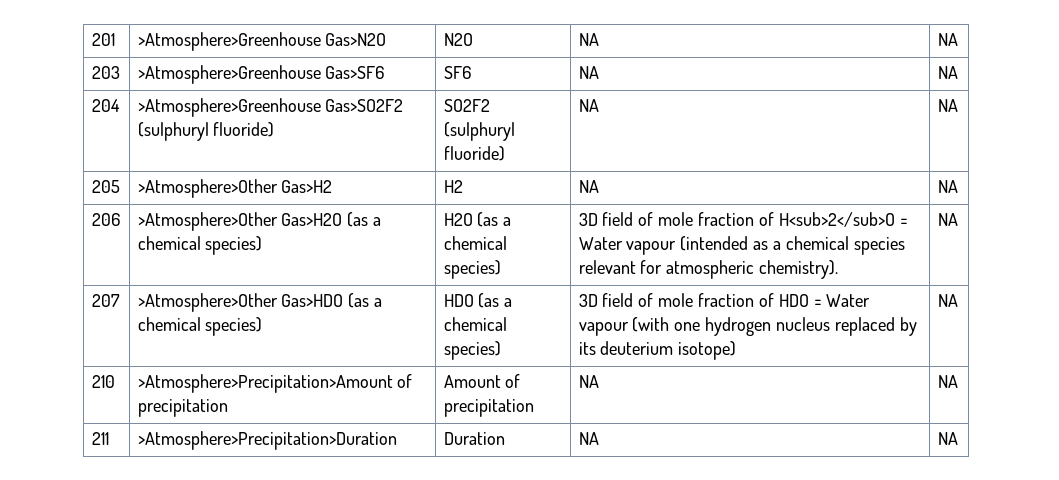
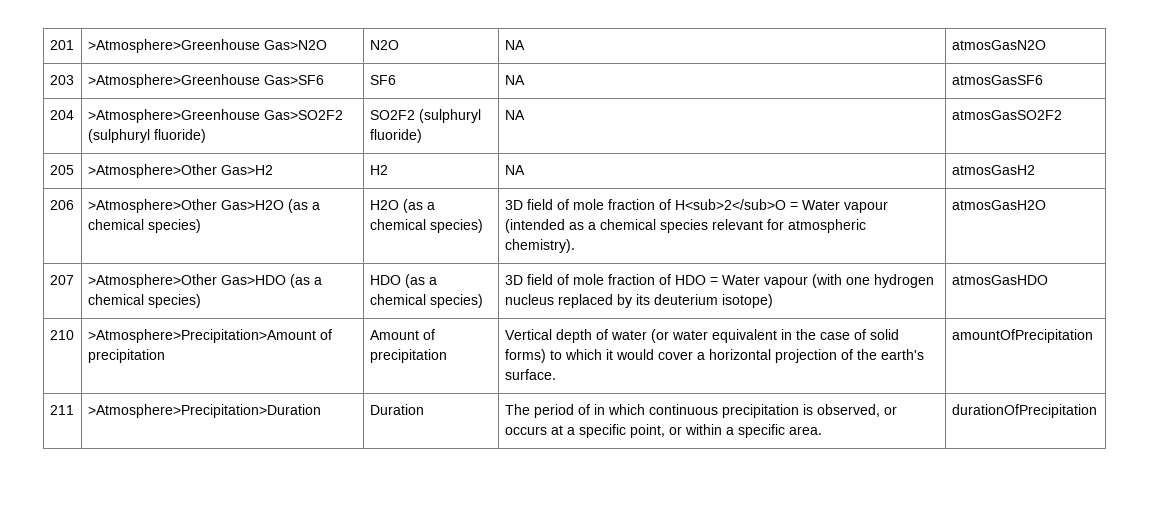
- 201 | >Atmosphere>Greenhouse Gas>N2O | N2O | NA | NA
+ 201 | >Atmosphere>Greenhouse Gas>N2O | N2O | NA | atmosGasN2O
- 203 | >Atmosphere>Greenhouse Gas>SF6 | SF6 | NA | NA
+ 203 | >Atmosphere>Greenhouse Gas>SF6 | SF6 | NA | atmosGasSF6
- 204 | >Atmosphere>Greenhouse Gas>SO2F2 (sulphuryl fluoride) | SO2F2 (sulphuryl fluoride) | NA | NA
+ 204 | >Atmosphere>Greenhouse Gas>SO2F2 (sulphuryl fluoride) | SO2F2 (sulphuryl fluoride) | NA | atmosGasSO2F2
- 205 | >Atmosphere>Other Gas>H2 | H2 | NA | NA
+ 205 | >Atmosphere>Other Gas>H2 | H2 | NA | atmosGasH2
- 206 | >Atmosphere>Other Gas>H2O (as a chemical species) | H2O (as a chemical species) | 3D field of mole fraction of H<sub>2</sub>O = Water vapour (intended as a chemical species relevant for atmospheric chemistry). | NA
+ 206 | >Atmosphere>Other Gas>H2O (as a chemical species) | H2O (as a chemical species) | 3D field of mole fraction of H<sub>2</sub>O = Water vapour (intended as a chemical species relevant for atmospheric chemistry). | atmosGasH2O
- 207 | >Atmosphere>Other Gas>HDO (as a chemical species) | HDO (as a chemical species) | 3D field of mole fraction of HDO = Water vapour (with one hydrogen nucleus replaced by its deuterium isotope) | NA
+ 207 | >Atmosphere>Other Gas>HDO (as a chemical species) | HDO (as a chemical species) | 3D field of mole fraction of HDO = Water vapour (with one hydrogen nucleus replaced by its deuterium isotope) | atmosGasHDO
- 210 | >Atmosphere>Precipitation>Amount of precipitation | Amount of precipitation | NA | NA
- 211 | >Atmosphere>Precipitation>Duration | Duration | NA | NA
+ 210 | >Atmosphere>Precipitation>Amount of precipitation | Amount of precipitation | Vertical depth of water (or water equivalent in the case of solid forms) to which it would cover a horizontal projection of the earth's surface. | amountOfPrecipitation
+ 211 | >Atmosphere>Precipitation>Duration | Duration | The period of in which continuous precipitation is observed, or occurs at a specific point, or within a specific area. | durationOfPrecipitation

